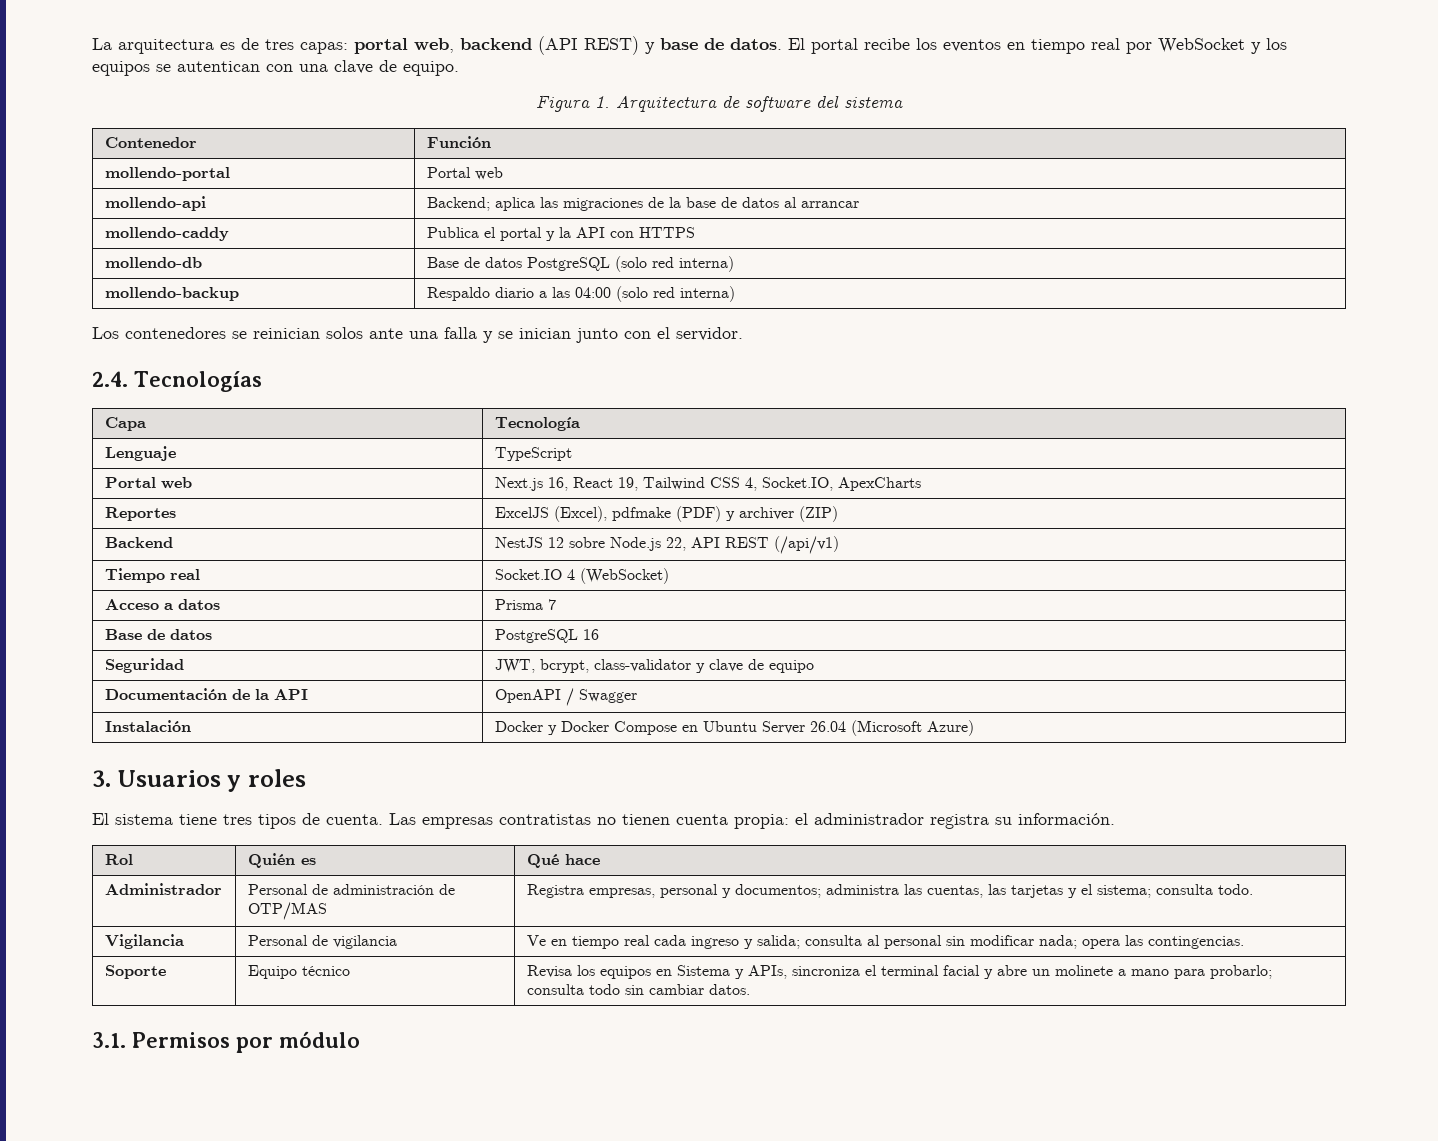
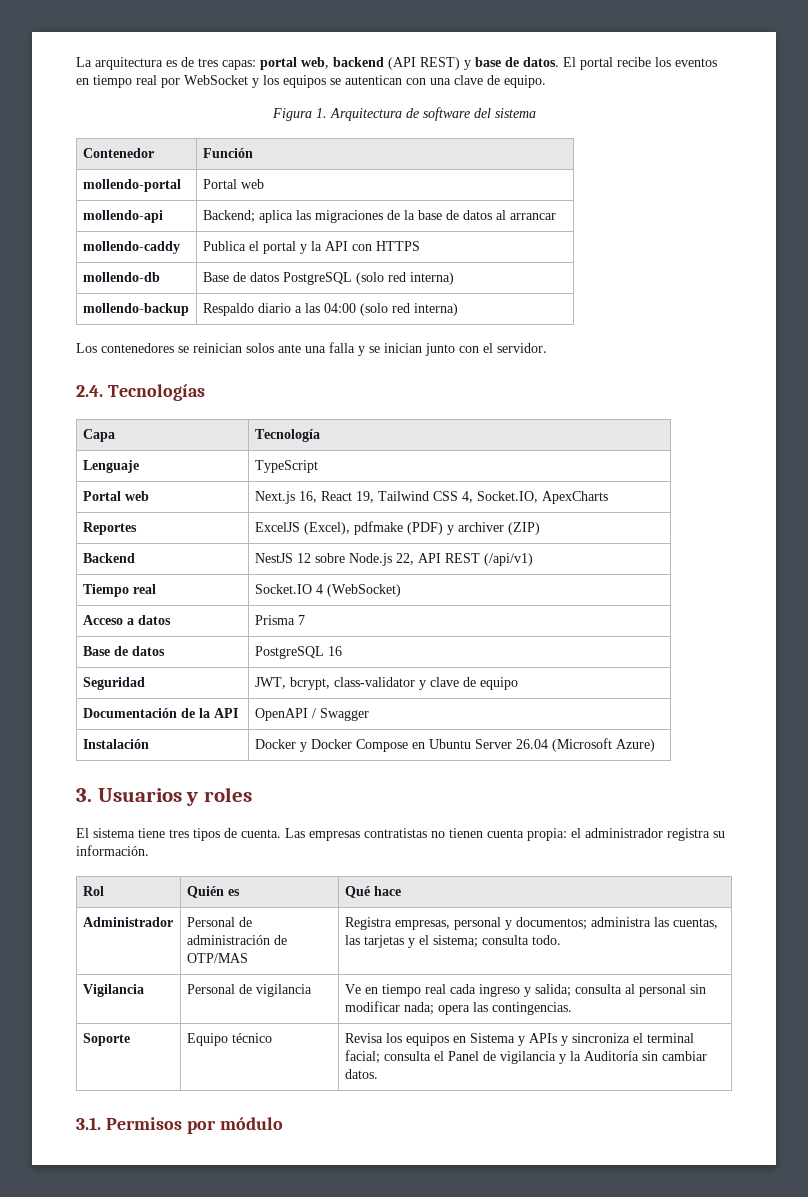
- Soporte | Equipo técnico | Revisa los equipos en Sistema y APIs, sincroniza el terminal facial y abre un molinete a mano para probarlo; consulta todo sin cambiar datos.
+ Soporte | Equipo técnico | Revisa los equipos en Sistema y APIs y sincroniza el terminal facial; consulta el Panel de vigilancia y la Auditoría sin cambiar datos.

